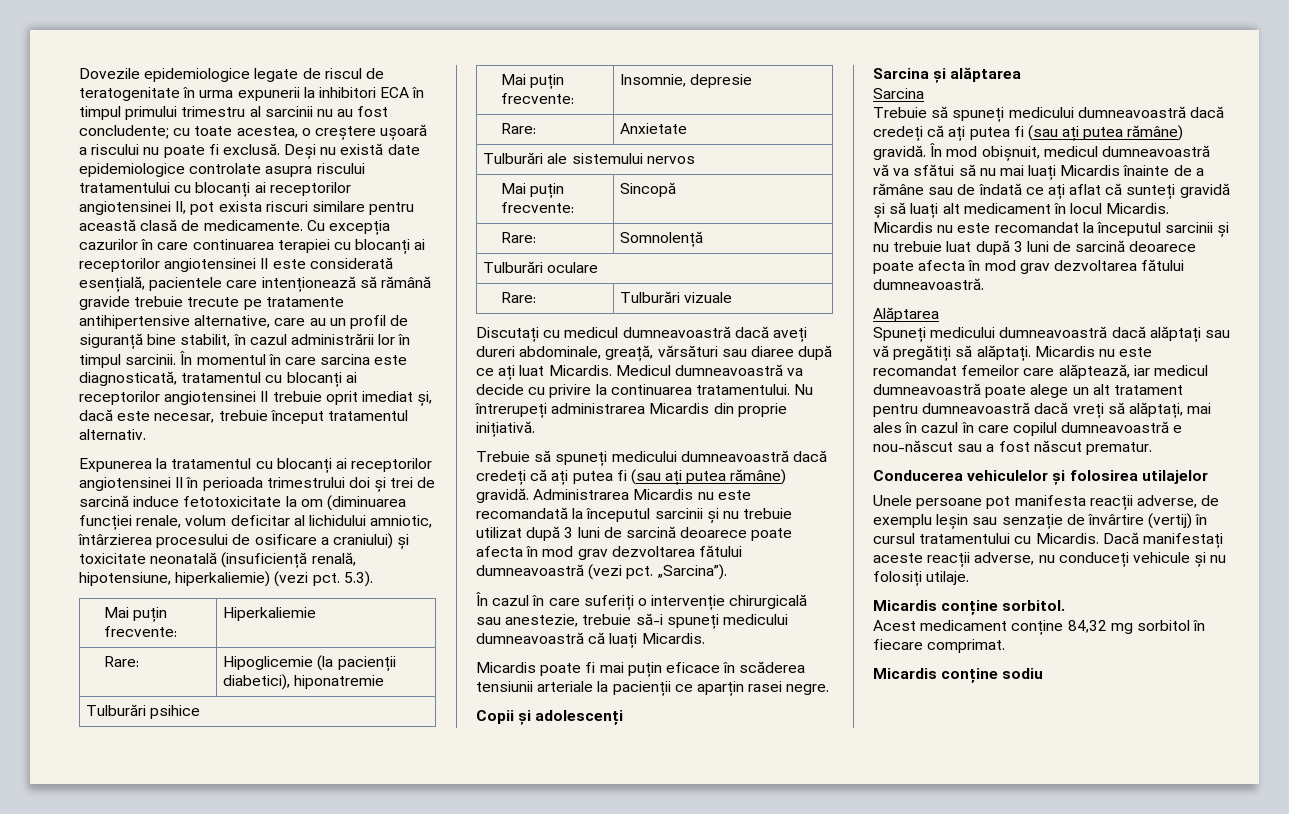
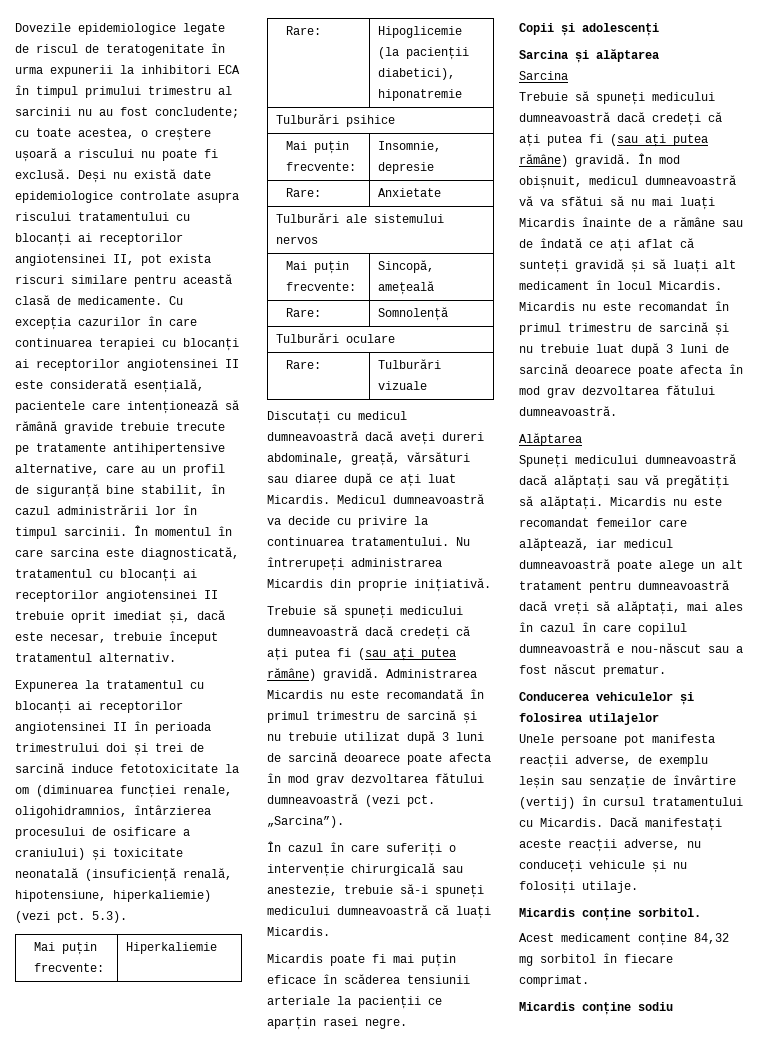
- Expunerea la tratamentul cu blocanți ai receptorilor angiotensinei II în perioada trimestrului doi și trei de sarcină induce fetotoxicitate la om (diminuarea funcției renale, volum deficitar al lichidului amniotic, întârzierea procesului de osificare a craniului) și toxicitate neonatală (insuficiență renală, hipotensiune, hiperkaliemie) (vezi pct.
+ Expunerea la tratamentul cu blocanți ai receptorilor angiotensinei II în perioada trimestrului doi și trei de sarcină induce fetotoxicitate la om (diminuarea funcției renale, oligohidramnios, întârzierea procesului de osificare a craniului) și toxicitate neonatală (insuficiență renală, hipotensiune, hiperkaliemie) (vezi pct.
- Mai puțin frecvente: | Sincopă
+ Mai puțin frecvente: | Sincopă, amețeală
- Administrarea Micardis nu este recomandată la începutul sarcinii și nu trebuie utilizat după 3 luni de sarcină deoarece poate afecta în mod grav dezvoltarea fătului dumneavoastră (vezi pct.
+ Administrarea Micardis nu este recomandată în primul trimestru de sarcină și nu trebuie utilizat după 3 luni de sarcină deoarece poate afecta în mod grav dezvoltarea fătului dumneavoastră (vezi pct.
- Micardis nu este recomandat la începutul sarcinii și nu trebuie luat după 3 luni de sarcină deoarece poate afecta în mod grav dezvoltarea fătului dumneavoastră.
+ Micardis nu este recomandat în primul trimestru de sarcină și nu trebuie luat după 3 luni de sarcină deoarece poate afecta în mod grav dezvoltarea fătului dumneavoastră.

